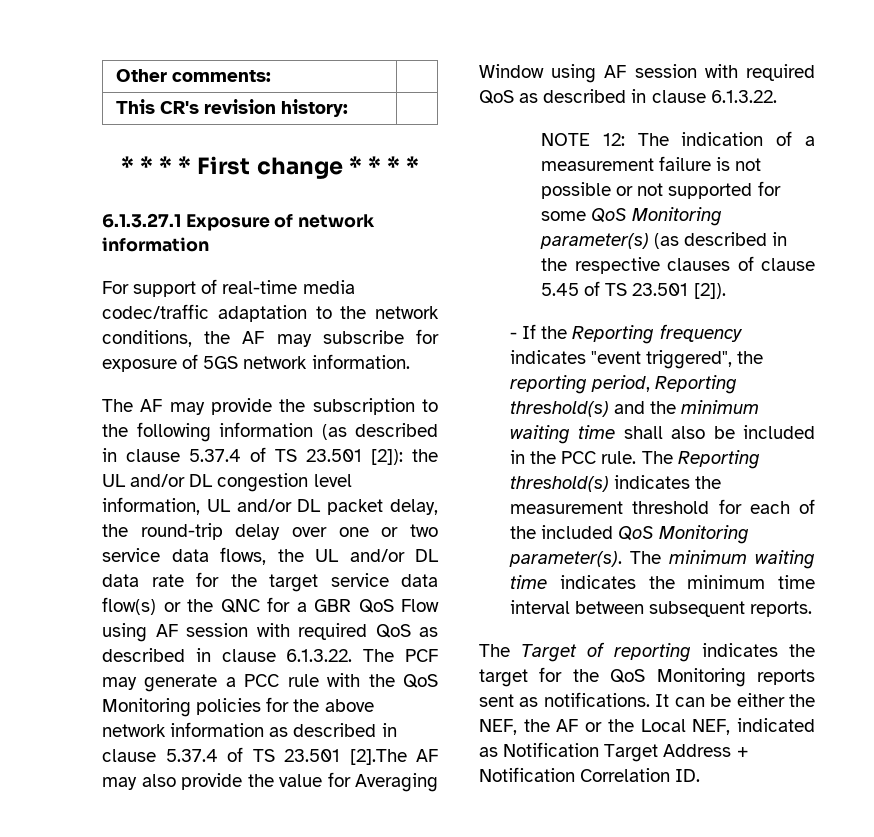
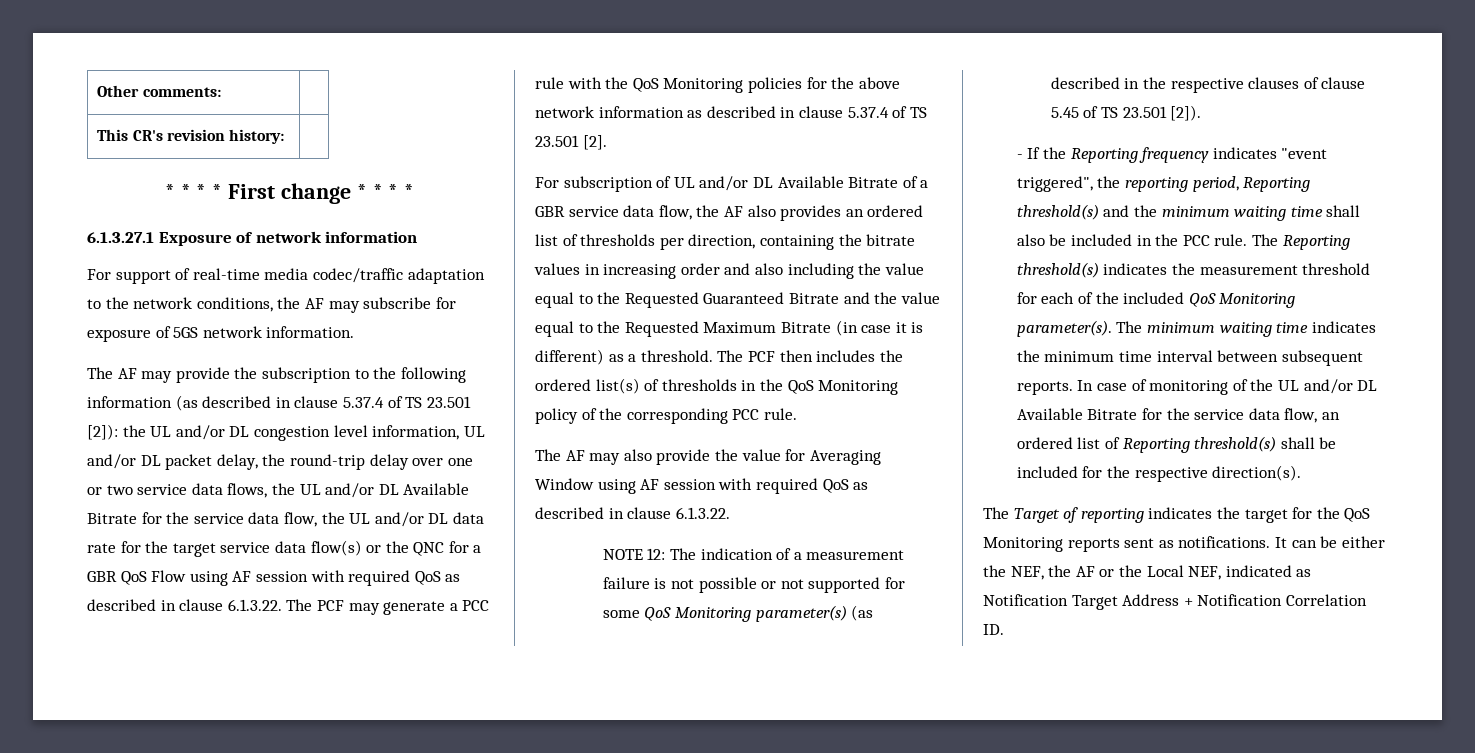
- the UL and/or DL congestion level information, UL and/or DL packet delay, the round-trip delay over one or two service data flows, the UL and/or DL data rate for the target service data flow(s) or the QNC for a GBR QoS Flow using AF session with required QoS as described in clause 6.1.3.22. The PCF may generate a PCC rule with the QoS Monitoring policies for the above network information as described in clause 5.37.4 of TS 23.501 [2].The AF may also provide the value for Averaging Window using AF session with required QoS as described in clause 6.1.3.22.
+ the UL and/or DL congestion level information, UL and/or DL packet delay, the round-trip delay over one or two service data flows, the UL and/or DL Available Bitrate for the service data flow, the UL and/or DL data rate for the target service data flow(s) or the QNC for a GBR QoS Flow using AF session with required QoS as described in clause 6.1.3.22. The PCF may generate a PCC rule with the QoS Monitoring policies for the above network information as described in clause 5.37.4 of TS 23.501 [2].
+ For subscription of UL and/or DL Available Bitrate of a GBR service data flow, the AF also provides an ordered list of thresholds per direction, containing the bitrate values in increasing order and also including the value equal to the Requested Guaranteed Bitrate and the value equal to the Requested Maximum Bitrate (in case it is different) as a threshold. The PCF then includes the ordered list(s) of thresholds in the QoS Monitoring policy of the corresponding PCC rule.
+ The AF may also provide the value for Averaging Window using AF session with required QoS as described in clause 6.1.3.22.
+ In case of monitoring of the UL and/or DL Available Bitrate for the service data flow, an ordered list of Reporting threshold(s) shall be included for the respective direction(s).

